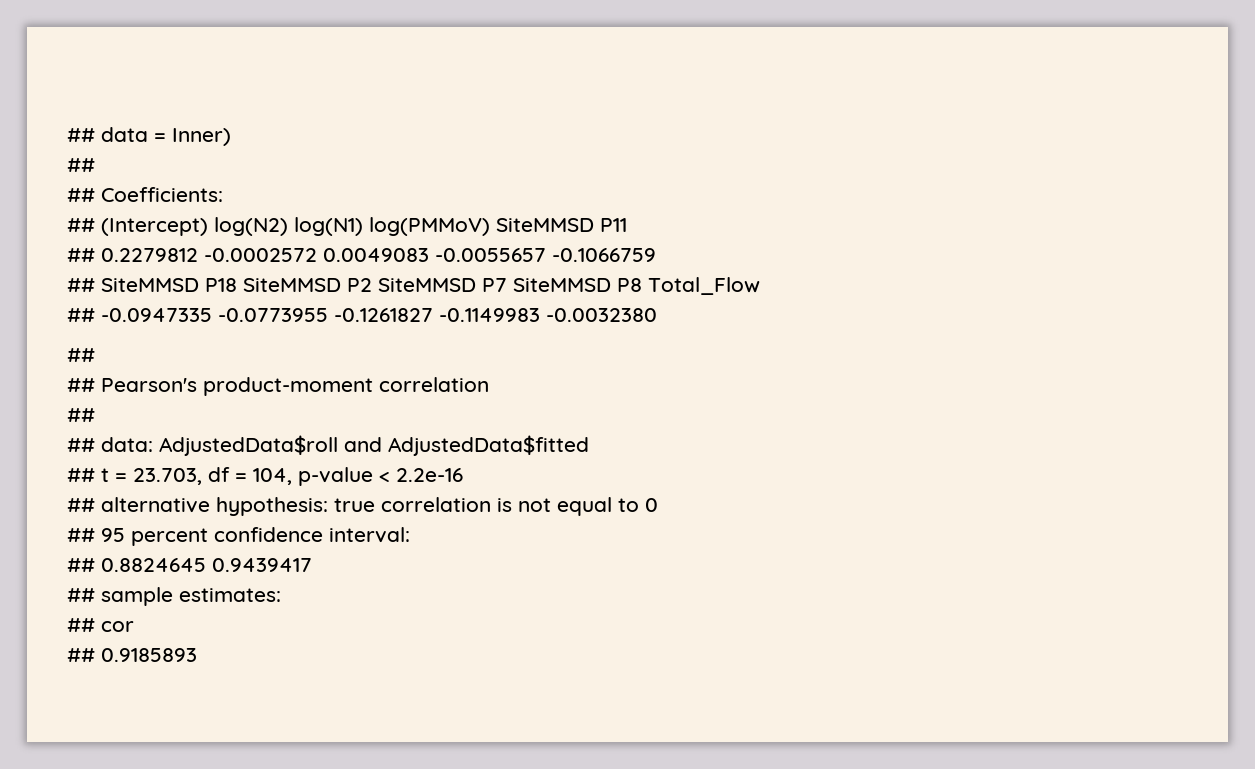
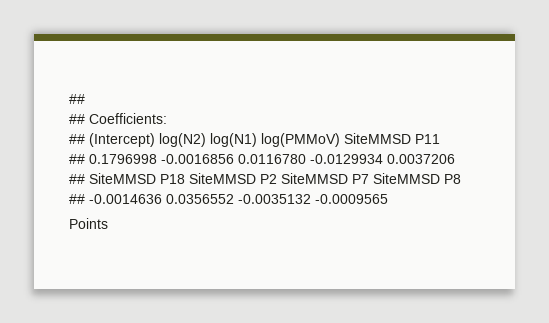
- ## data = Inner)
- ## 0.2279812 -0.0002572 0.0049083 -0.0055657 -0.1066759
+ ## 0.1796998 -0.0016856 0.0116780 -0.0129934 0.0037206
- ## SiteMMSD P18 SiteMMSD P2 SiteMMSD P7 SiteMMSD P8 Total_Flow
- ## -0.0947335 -0.0773955 -0.1261827 -0.1149983 -0.0032380
- ##
- ## Pearson's product-moment correlation
- ##
- ## data: AdjustedData$roll and AdjustedData$fitted
- ## t = 23.703, df = 104, p-value < 2.2e-16
- ## alternative hypothesis: true correlation is not equal to 0
- ## 95 percent confidence interval:
- ## 0.8824645 0.9439417
- ## sample estimates:
- ## cor
- ## 0.9185893
+ ## SiteMMSD P18 SiteMMSD P2 SiteMMSD P7 SiteMMSD P8
+ ## -0.0014636 0.0356552 -0.0035132 -0.0009565
+ Points

